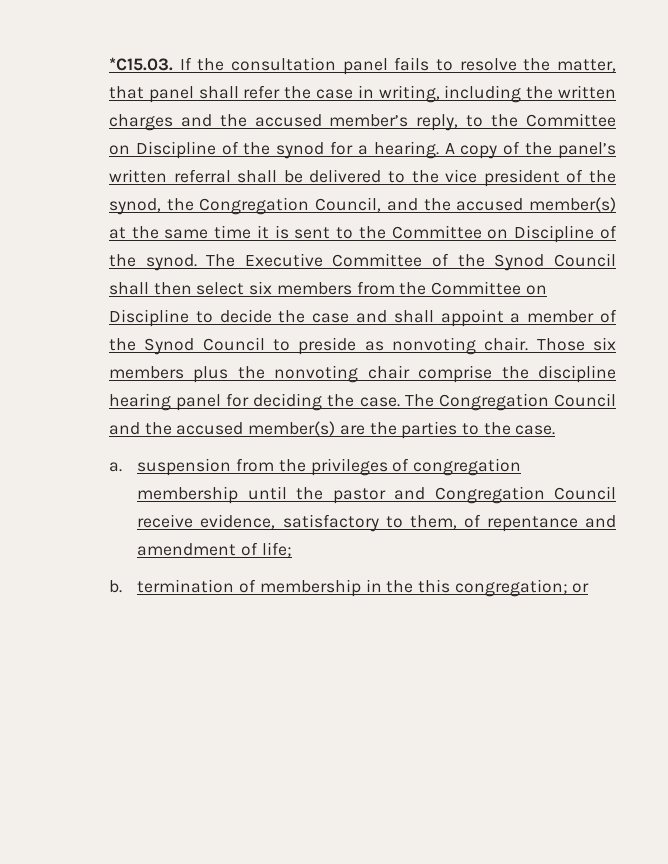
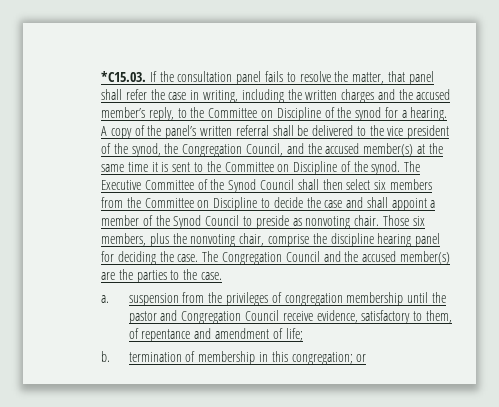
- Those six members plus the nonvoting chair comprise the discipline hearing panel for deciding the case.
+ Those six members, plus the nonvoting chair, comprise the discipline hearing panel for deciding the case.
- b. termination of membership in the this congregation; or
+ b. termination of membership in this congregation; or

